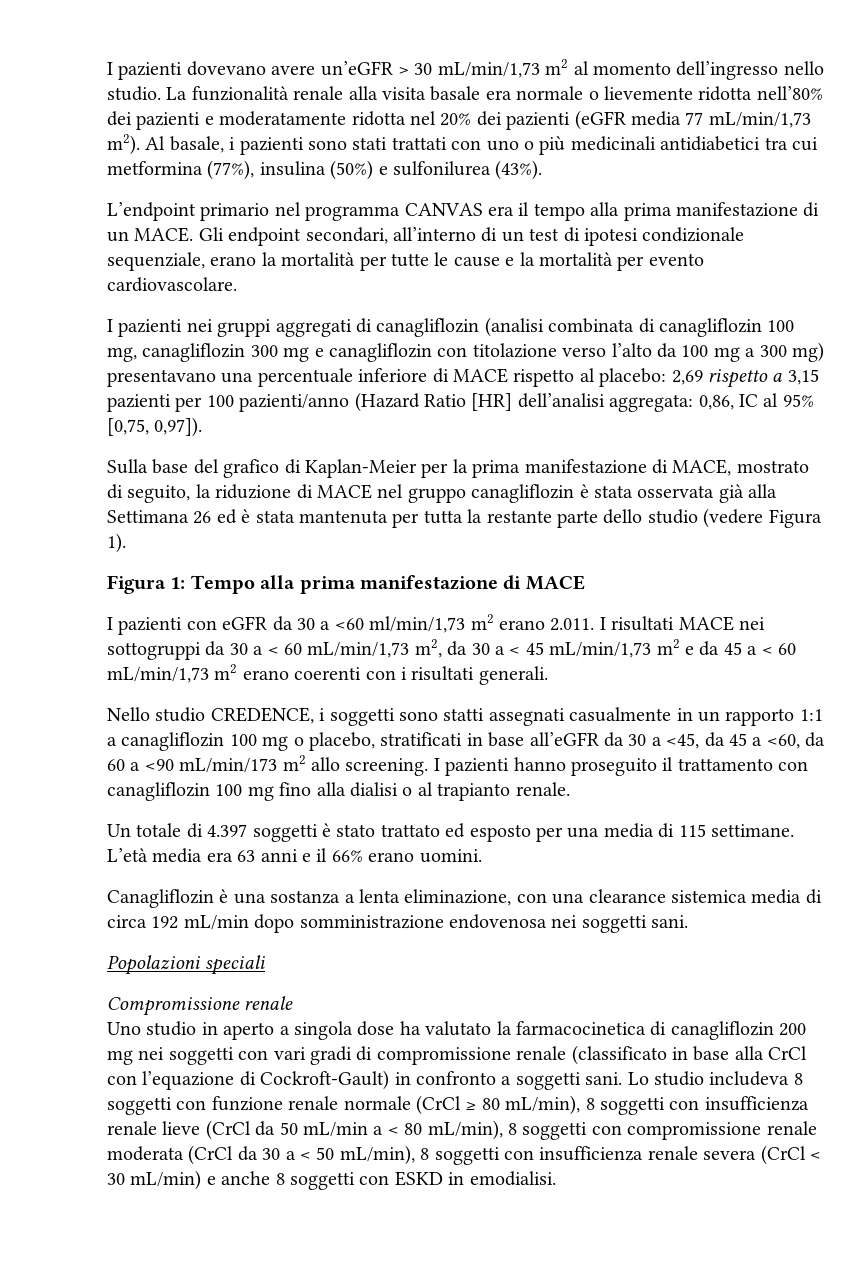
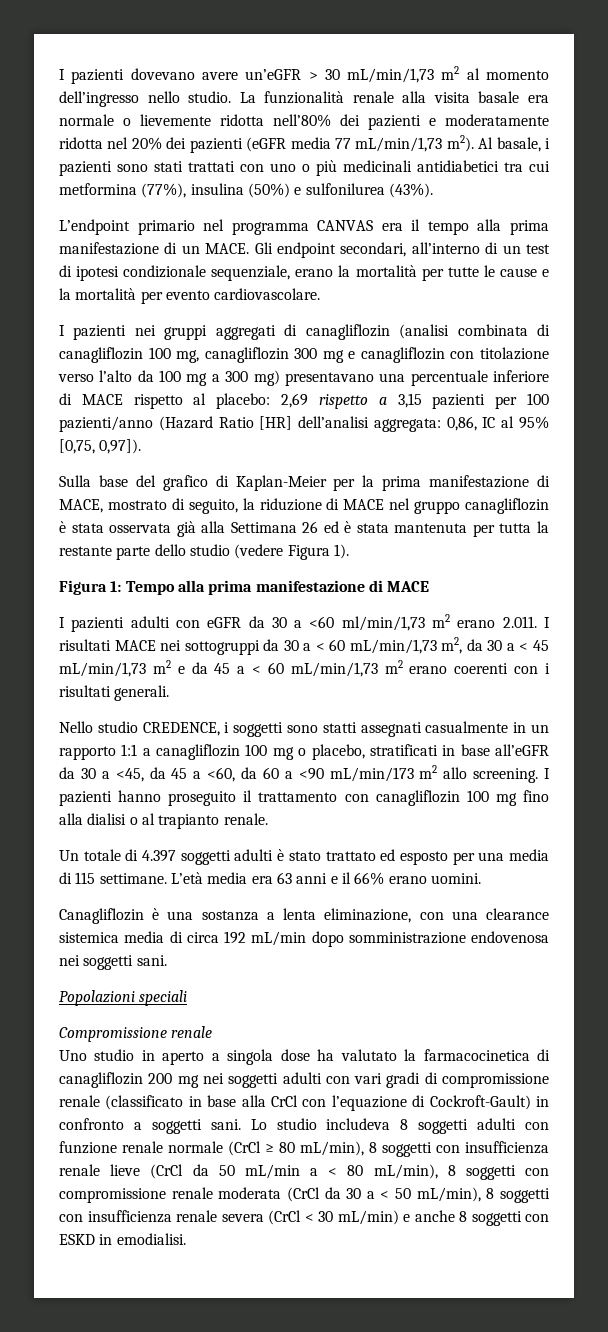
- I pazienti con eGFR da 30 a <60 ml/min/1,73 m2 erano 2.011. I risultati MACE nei sottogruppi da 30 a < 60 mL/min/1,73 m2, da 30 a < 45 mL/min/1,73 m2 e da 45 a < 60 mL/min/1,73 m2 erano coerenti con i risultati generali.
+ I pazienti adulti con eGFR da 30 a <60 ml/min/1,73 m2 erano 2.011. I risultati MACE nei sottogruppi da 30 a < 60 mL/min/1,73 m2, da 30 a < 45 mL/min/1,73 m2 e da 45 a < 60 mL/min/1,73 m2 erano coerenti con i risultati generali.
- Un totale di 4.397 soggetti è stato trattato ed esposto per una media di 115 settimane.
+ Un totale di 4.397 soggetti adulti è stato trattato ed esposto per una media di 115 settimane.
- Uno studio in aperto a singola dose ha valutato la farmacocinetica di canagliflozin 200 mg nei soggetti con vari gradi di compromissione renale (classificato in base alla CrCl con l’equazione di Cockroft-Gault) in confronto a soggetti sani.
+ Uno studio in aperto a singola dose ha valutato la farmacocinetica di canagliflozin 200 mg nei soggetti adulti con vari gradi di compromissione renale (classificato in base alla CrCl con l’equazione di Cockroft-Gault) in confronto a soggetti sani.
- Lo studio includeva 8 soggetti con funzione renale normale (CrCl ≥ 80 mL/min), 8 soggetti con insufficienza renale lieve (CrCl da 50 mL/min a < 80 mL/min), 8 soggetti con compromissione renale moderata (CrCl da 30 a < 50 mL/min), 8 soggetti con insufficienza renale severa (CrCl < 30 mL/min) e anche 8 soggetti con ESKD in emodialisi.
+ Lo studio includeva 8 soggetti adulti con funzione renale normale (CrCl ≥ 80 mL/min), 8 soggetti con insufficienza renale lieve (CrCl da 50 mL/min a < 80 mL/min), 8 soggetti con compromissione renale moderata (CrCl da 30 a < 50 mL/min), 8 soggetti con insufficienza renale severa (CrCl < 30 mL/min) e anche 8 soggetti con ESKD in emodialisi.

